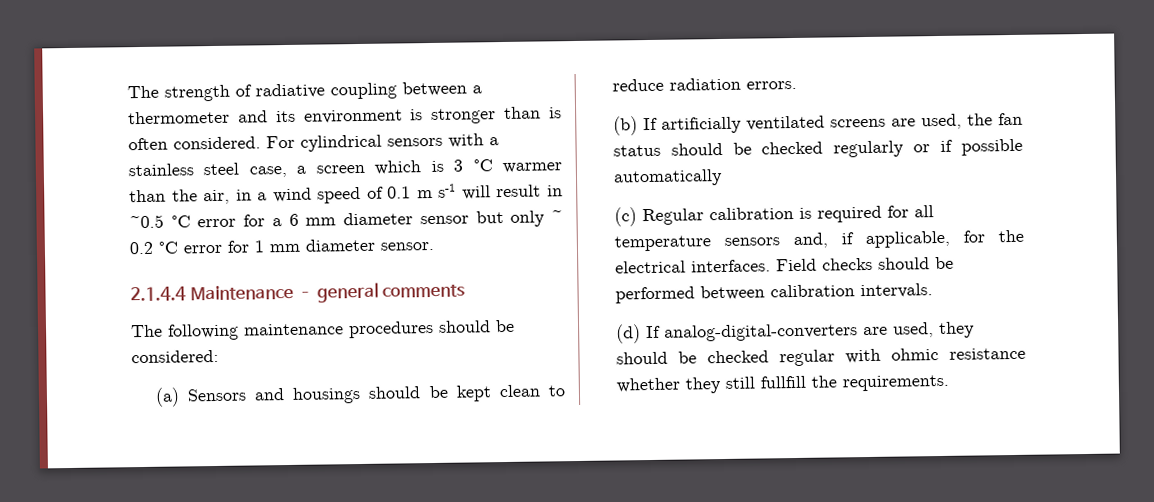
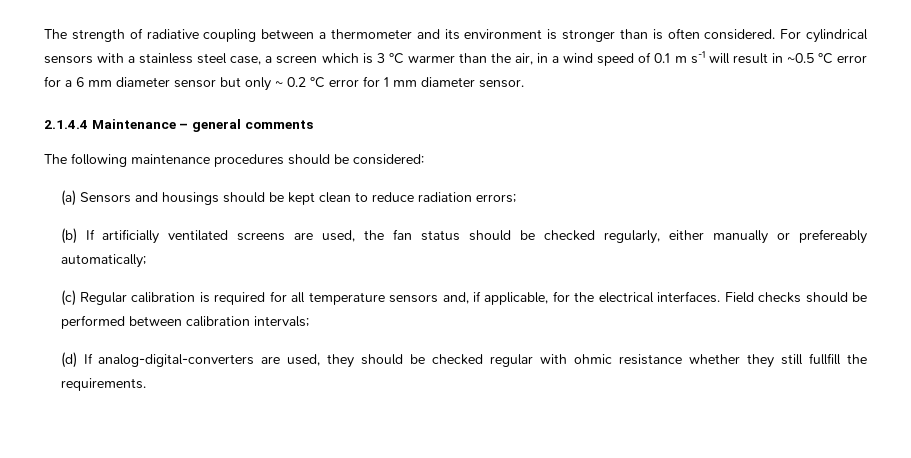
- (a) Sensors and housings should be kept clean to reduce radiation errors.
+ (a) Sensors and housings should be kept clean to reduce radiation errors;
- (b) If artificially ventilated screens are used, the fan status should be checked regularly or if possible automatically
+ (b) If artificially ventilated screens are used, the fan status should be checked regularly, either manually or prefereably automatically;
- Field checks should be performed between calibration intervals.
+ Field checks should be performed between calibration intervals;

